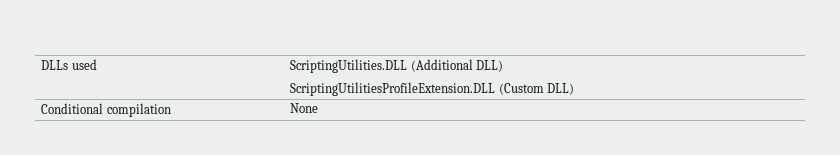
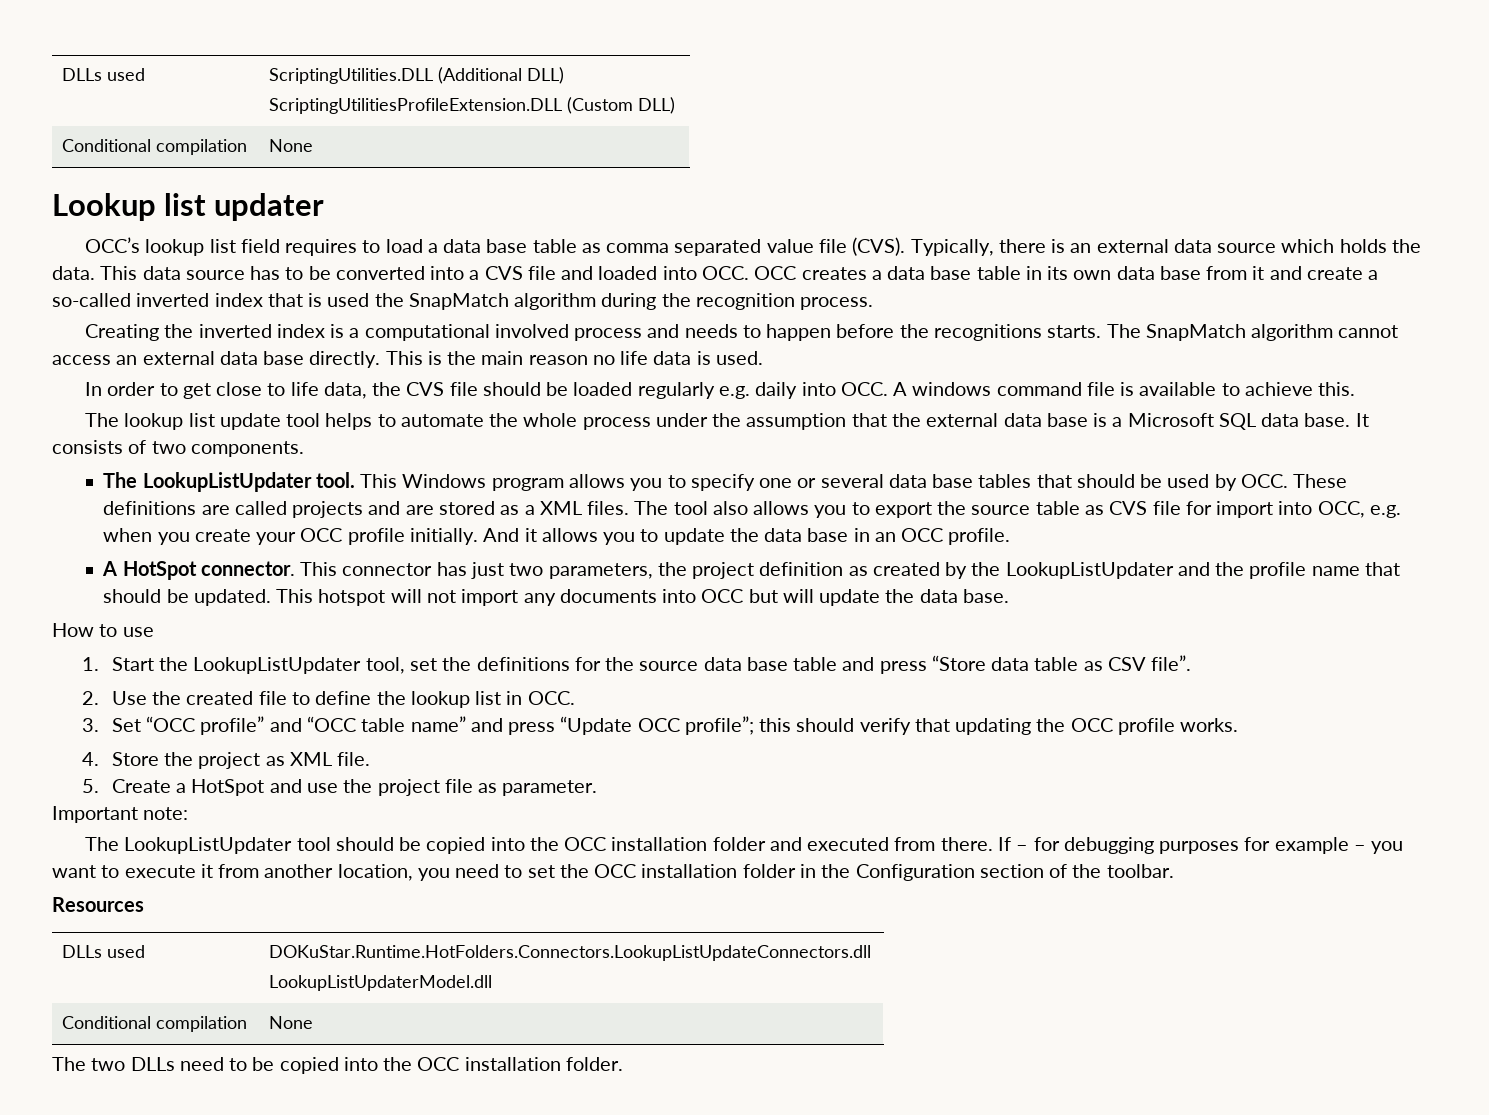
+ Lookup list updater
+ OCC’s lookup list field requires to load a data base table as comma separated value file (CVS). Typically, there is an external data source which holds the data. This data source has to be converted into a CVS file and loaded into OCC. OCC creates a data base table in its own data base from it and create a so-called inverted index that is used the SnapMatch algorithm during the recognition process.
+ Creating the inverted index is a computational involved process and needs to happen before the recognitions starts. The SnapMatch algorithm cannot access an external data base directly. This is the main reason no life data is used.
+ In order to get close to life data, the CVS file should be loaded regularly e.g. daily into OCC. A windows command file is available to achieve this.
+ The lookup list update tool helps to automate the whole process under the assumption that the external data base is a Microsoft SQL data base. It consists of two components.
+ The LookupListUpdater tool. This Windows program allows you to specify one or several data base tables that should be used by OCC. These definitions are called projects and are stored as a XML files. The tool also allows you to export the source table as CVS file for import into OCC, e.g. when you create your OCC profile initially. And it allows you to update the data base in an OCC profile.
+ A HotSpot connector. This connector has just two parameters, the project definition as created by the LookupListUpdater and the profile name that should be updated. This hotspot will not import any documents into OCC but will update the data base.
+ How to use
+ 1. Start the LookupListUpdater tool, set the definitions for the source data base table and press “Store data table as CSV file”.
+ 2. Use the created file to define the lookup list in OCC.
+ 3. Set “OCC profile” and “OCC table name” and press “Update OCC profile”; this should verify that updating the OCC profile works.
+ 4. Store the project as XML file.
+ 5. Create a HotSpot and use the project file as parameter.
+ Important note:
+ The LookupListUpdater tool should be copied into the OCC installation folder and executed from there. If – for debugging purposes for example – you want to execute it from another location, you need to set the OCC installation folder in the Configuration section of the toolbar.
+ Resources
+ DLLs used | DOKuStar.Runtime.HotFolders.Connectors.LookupListUpdateConnectors.dll
+ LookupListUpdaterModel.dll
+ Conditional compilation | None
+ The two DLLs need to be copied into the OCC installation folder.

